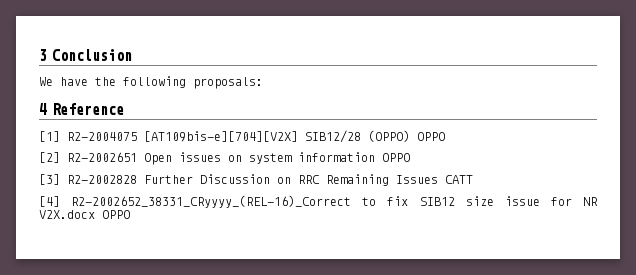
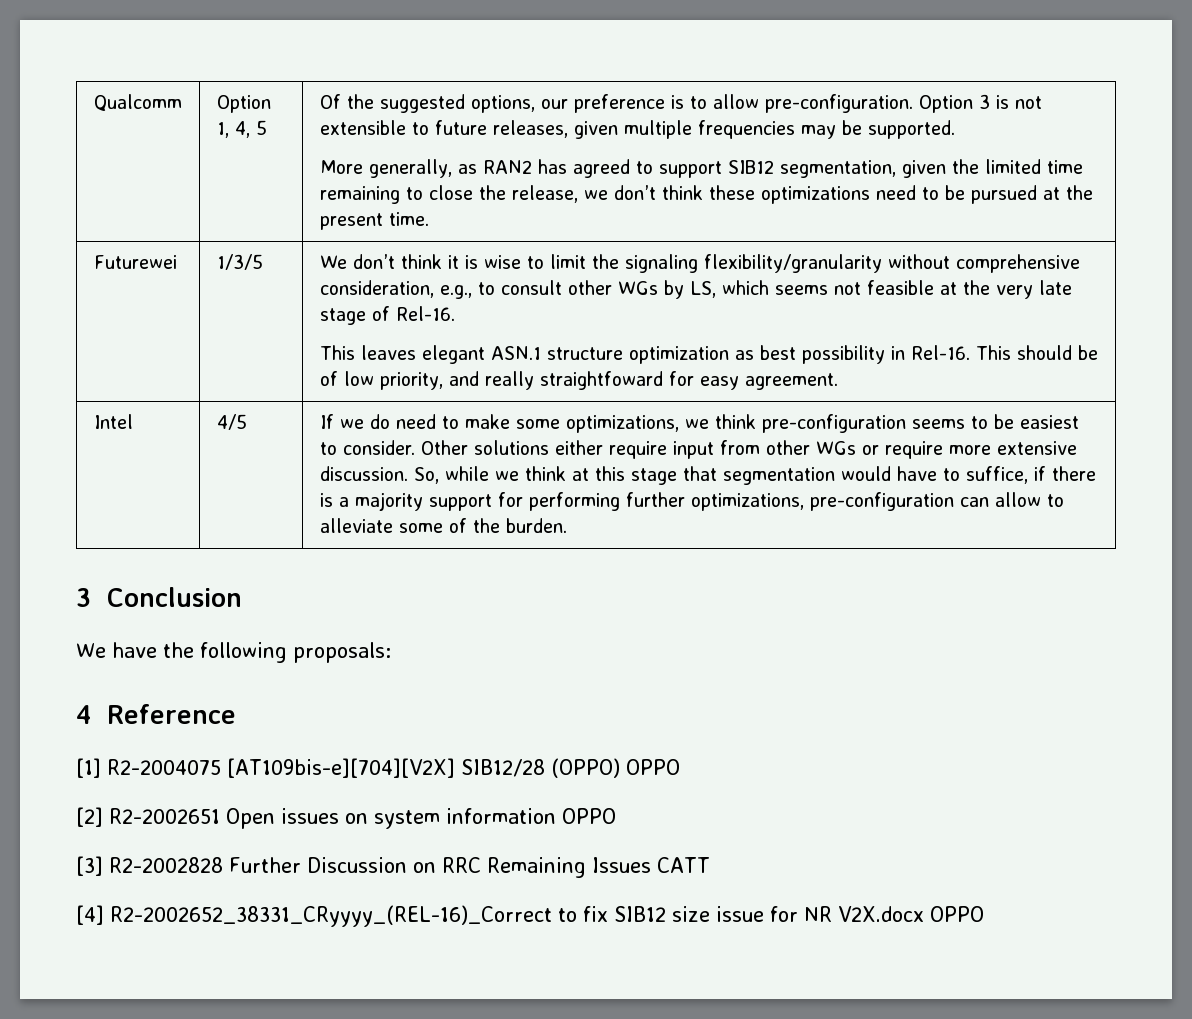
+ Qualcomm | Option 1, 4, 5 | Of the suggested options, our preference is to allow pre-configuration. Option 3 is not extensible to future releases, given multiple frequencies may be supported.
+ More generally, as RAN2 has agreed to support SIB12 segmentation, given the limited time remaining to close the release, we don’t think these optimizations need to be pursued at the present time.
+ Futurewei | 1/3/5 | We don’t think it is wise to limit the signaling flexibility/granularity without comprehensive consideration, e.g., to consult other WGs by LS, which seems not feasible at the very late stage of Rel-16.
+ This leaves elegant ASN.1 structure optimization as best possibility in Rel-16. This should be of low priority, and really straightfoward for easy agreement.
+ Intel | 4/5 | If we do need to make some optimizations, we think pre-configuration seems to be easiest to consider. Other solutions either require input from other WGs or require more extensive discussion. So, while we think at this stage that segmentation would have to suffice, if there is a majority support for performing further optimizations, pre-configuration can allow to alleviate some of the burden.

